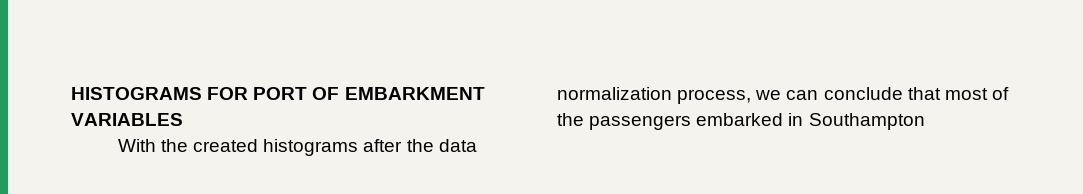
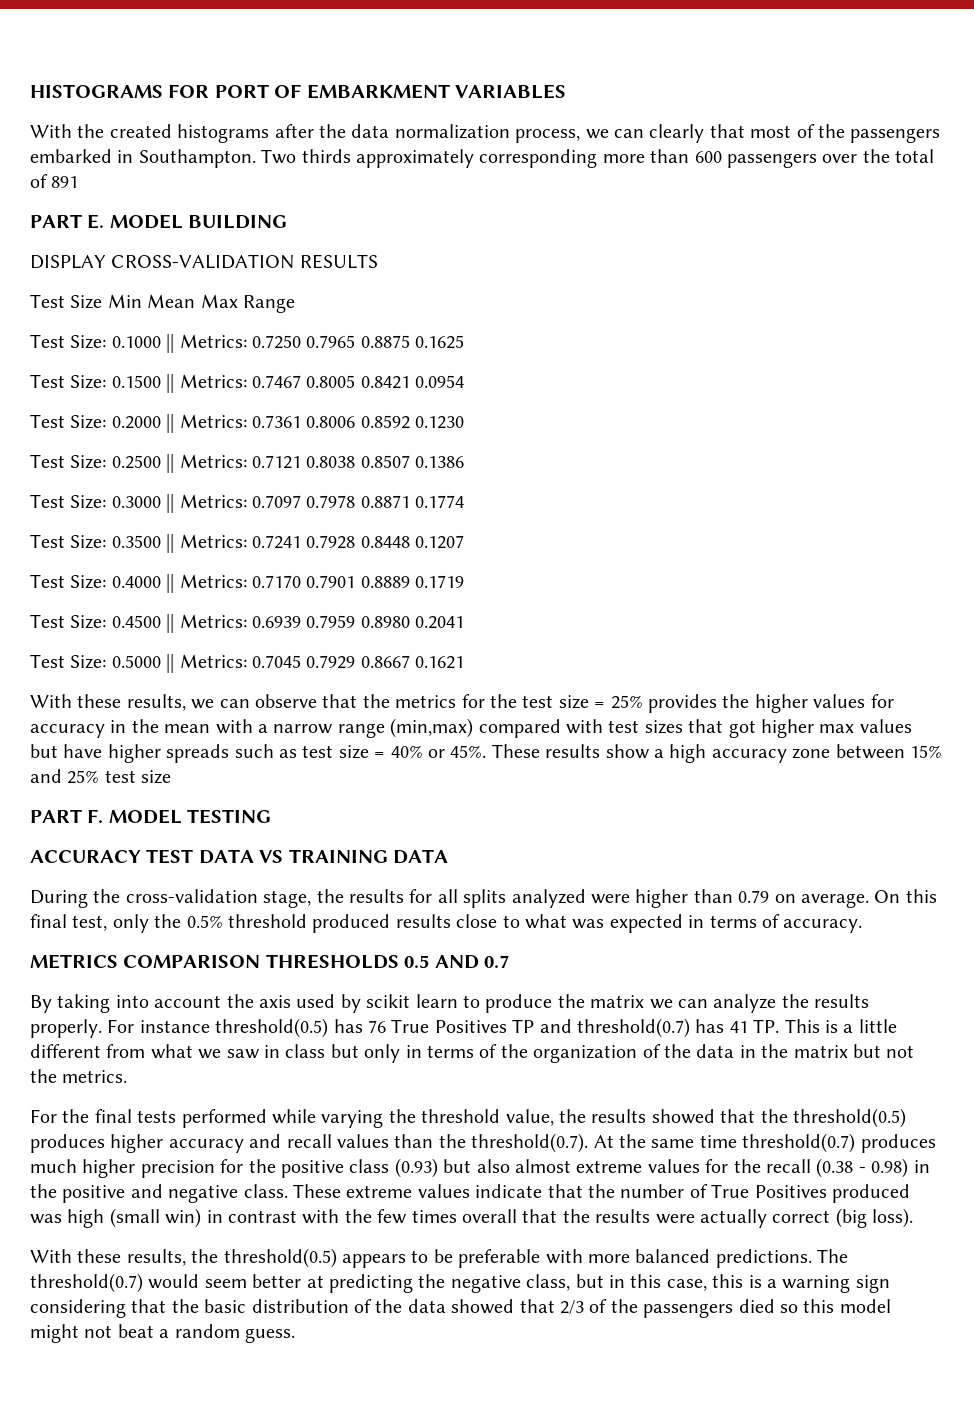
- With the created histograms after the data normalization process, we can conclude that most of the passengers embarked in Southampton
+ With the created histograms after the data normalization process, we can clearly that most of the passengers embarked in Southampton. Two thirds approximately corresponding more than 600 passengers over the total of 891
+ PART E. MODEL BUILDING
+ DISPLAY CROSS-VALIDATION RESULTS
+ Test Size Min Mean Max Range
+ Test Size: 0.1000 || Metrics: 0.7250 0.7965 0.8875 0.1625
+ Test Size: 0.1500 || Metrics: 0.7467 0.8005 0.8421 0.0954
+ Test Size: 0.2000 || Metrics: 0.7361 0.8006 0.8592 0.1230
+ Test Size: 0.2500 || Metrics: 0.7121 0.8038 0.8507 0.1386
+ Test Size: 0.3000 || Metrics: 0.7097 0.7978 0.8871 0.1774
+ Test Size: 0.3500 || Metrics: 0.7241 0.7928 0.8448 0.1207
+ Test Size: 0.4000 || Metrics: 0.7170 0.7901 0.8889 0.1719
+ Test Size: 0.4500 || Metrics: 0.6939 0.7959 0.8980 0.2041
+ Test Size: 0.5000 || Metrics: 0.7045 0.7929 0.8667 0.1621
+ With these results, we can observe that the metrics for the test size = 25% provides the higher values for accuracy in the mean with a narrow range (min,max) compared with test sizes that got higher max values but have higher spreads such as test size = 40% or 45%. These results show a high accuracy zone between 15% and 25% test size
+ PART F. MODEL TESTING
+ ACCURACY TEST DATA VS TRAINING DATA
+ During the cross-validation stage, the results for all splits analyzed were higher than 0.79 on average. On this final test, only the 0.5% threshold produced results close to what was expected in terms of accuracy.
+ METRICS COMPARISON THRESHOLDS 0.5 AND 0.7
+ By taking into account the axis used by scikit learn to produce the matrix we can analyze the results properly. For instance threshold(0.5) has 76 True Positives TP and threshold(0.7) has 41 TP. This is a little different from what we saw in class but only in terms of the organization of the data in the matrix but not the metrics.
+ For the final tests performed while varying the threshold value, the results showed that the threshold(0.5) produces higher accuracy and recall values than the threshold(0.7). At the same time threshold(0.7) produces much higher precision for the positive class (0.93) but also almost extreme values for the recall (0.38 - 0.98) in the positive and negative class. These extreme values indicate that the number of True Positives produced was high (small win) in contrast with the few times overall that the results were actually correct (big loss).
+ With these results, the threshold(0.5) appears to be preferable with more balanced predictions. The threshold(0.7) would seem better at predicting the negative class, but in this case, this is a warning sign considering that the basic distribution of the data showed that 2/3 of the passengers died so this model might not beat a random guess.

